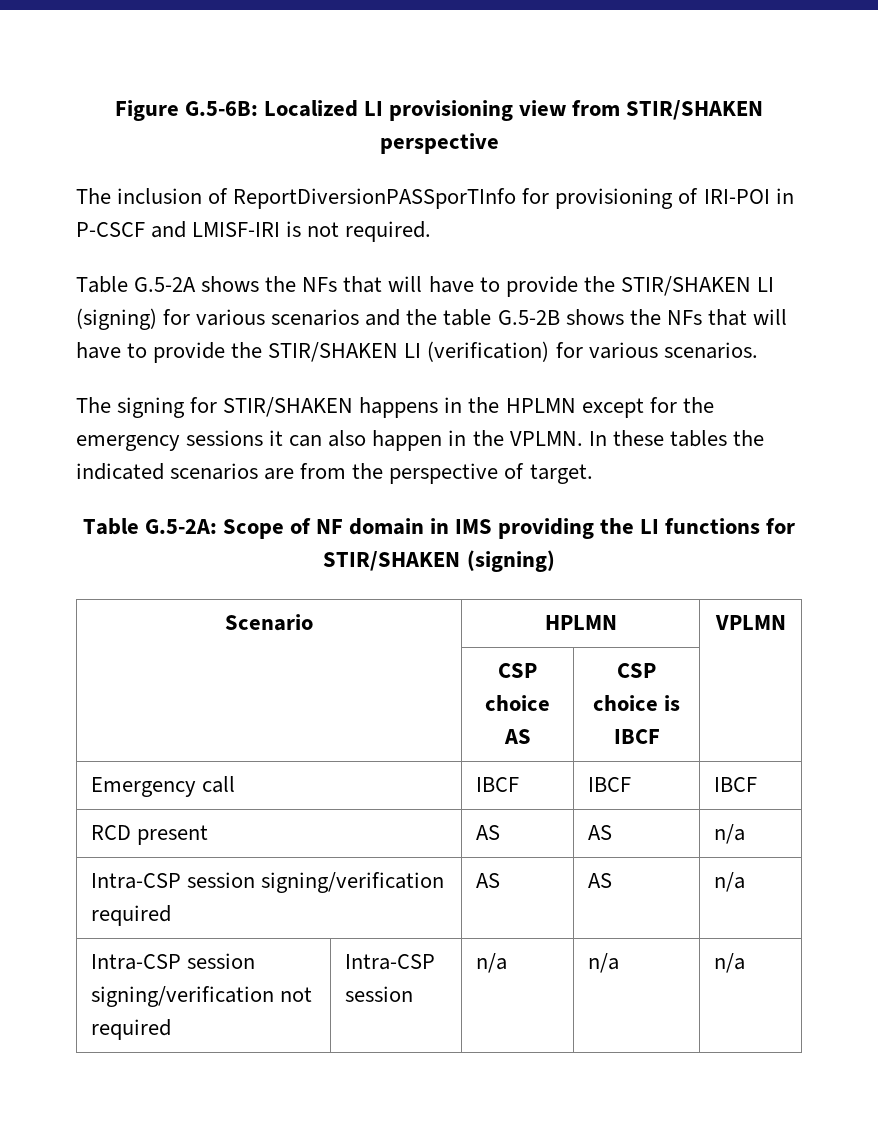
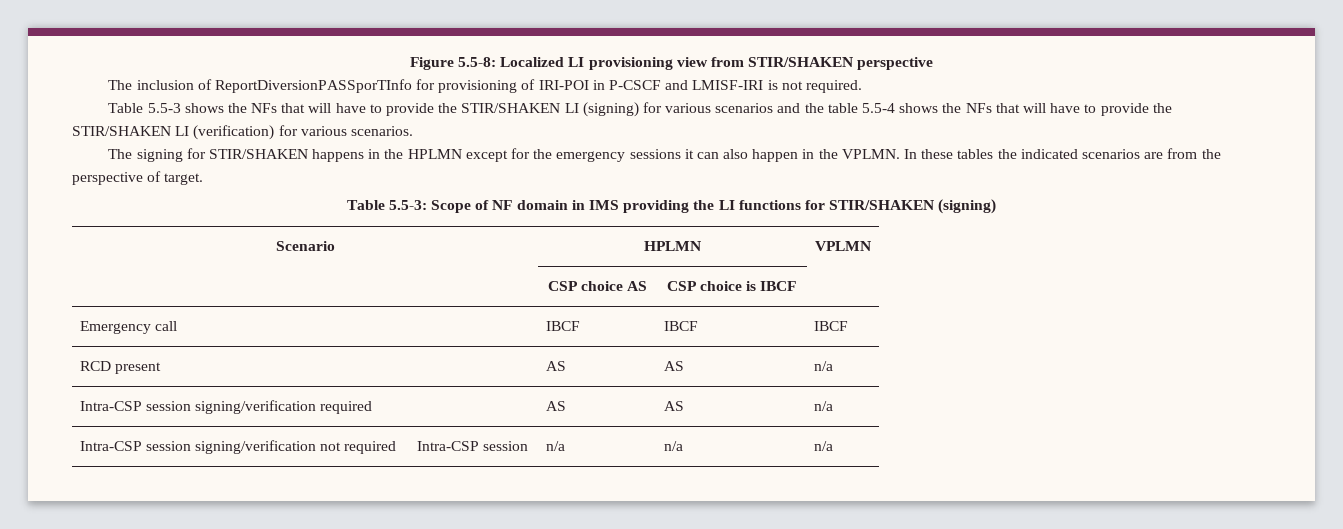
- Figure G.5-6B: Localized LI provisioning view from STIR/SHAKEN perspective
+ Figure 5.5-8: Localized LI provisioning view from STIR/SHAKEN perspective
- Table G.5-2A shows the NFs that will have to provide the STIR/SHAKEN LI (signing) for various scenarios and the table G.5-2B shows the NFs that will have to provide the STIR/SHAKEN LI (verification) for various scenarios.
+ Table 5.5-3 shows the NFs that will have to provide the STIR/SHAKEN LI (signing) for various scenarios and the table 5.5-4 shows the NFs that will have to provide the STIR/SHAKEN LI (verification) for various scenarios.
- Table G.5-2A: Scope of NF domain in IMS providing the LI functions for STIR/SHAKEN (signing)
+ Table 5.5-3: Scope of NF domain in IMS providing the LI functions for STIR/SHAKEN (signing)

